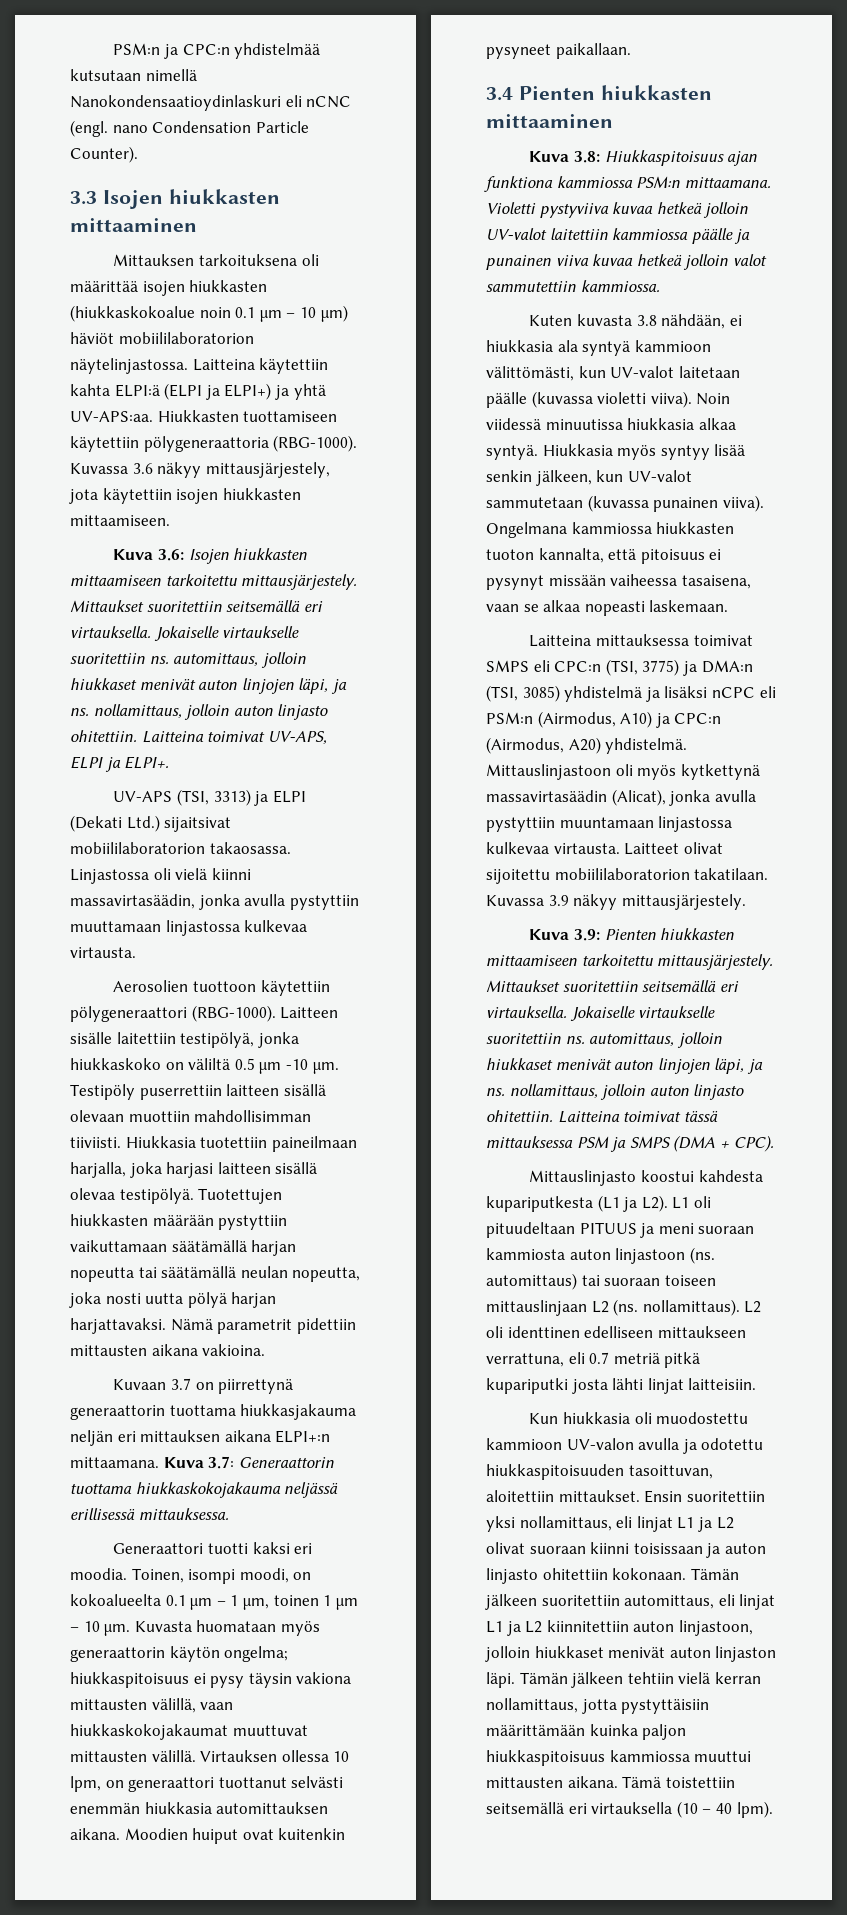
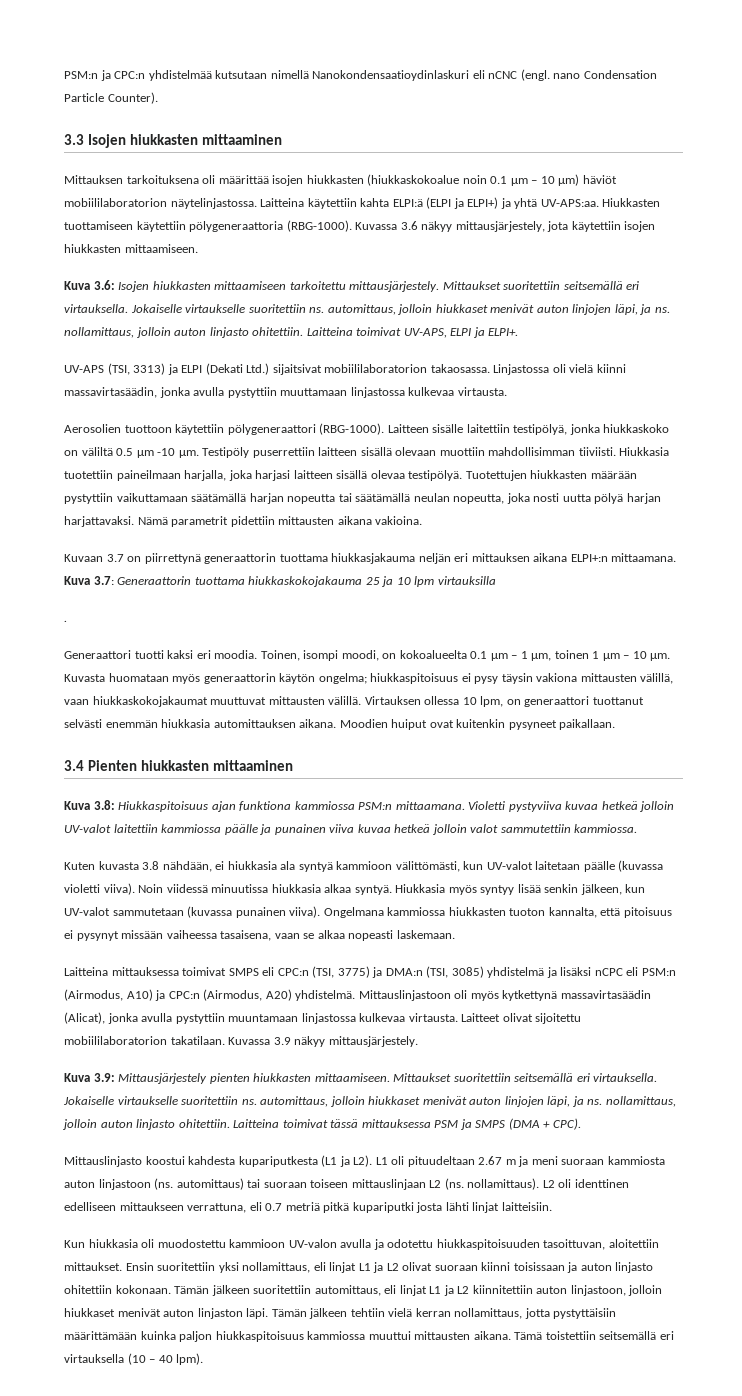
- Kuva 3.7: Generaattorin tuottama hiukkaskokojakauma neljässä erillisessä mittauksessa.
+ Kuva 3.7: Generaattorin tuottama hiukkaskokojakauma 25 ja 10 lpm virtauksilla
+ .
- Kuva 3.9: Pienten hiukkasten mittaamiseen tarkoitettu mittausjärjestely.
+ Kuva 3.9: Mittausjärjestely pienten hiukkasten mittaamiseen.
- Mittauslinjasto koostui kahdesta kupariputkesta (L1 ja L2). L1 oli pituudeltaan PITUUS ja meni suoraan kammiosta auton linjastoon (ns. automittaus) tai suoraan toiseen mittauslinjaan L2 (ns. nollamittaus).
+ Mittauslinjasto koostui kahdesta kupariputkesta (L1 ja L2). L1 oli pituudeltaan 2.67 m ja meni suoraan kammiosta auton linjastoon (ns. automittaus) tai suoraan toiseen mittauslinjaan L2 (ns. nollamittaus).

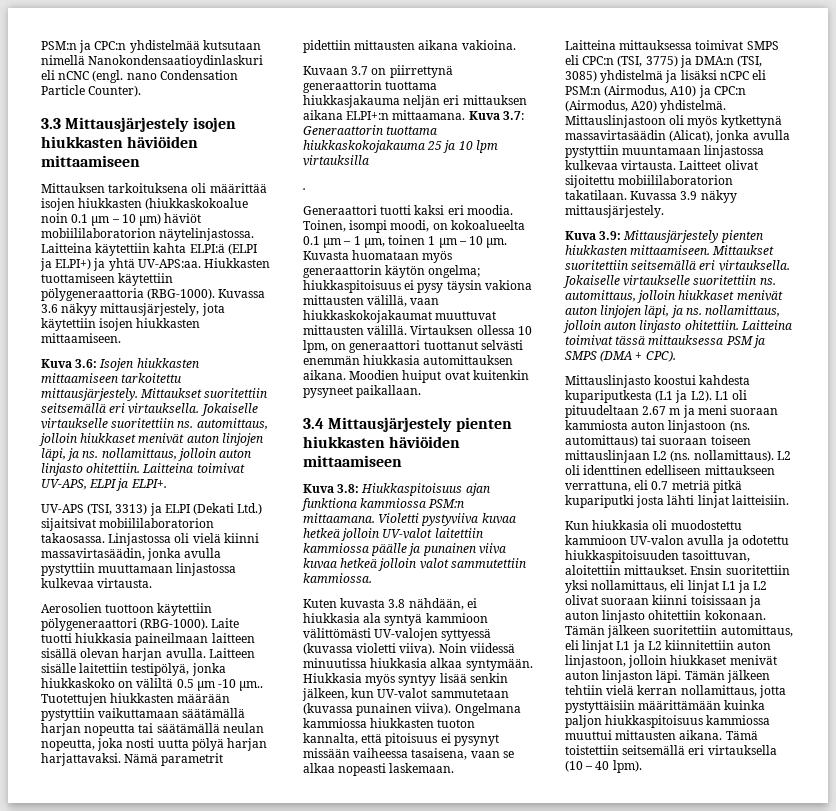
- 3.3 Isojen hiukkasten mittaaminen
+ 3.3 Mittausjärjestely isojen hiukkasten häviöiden mittaamiseen
+ Laite tuotti hiukkasia paineilmaan laitteen sisällä olevan harjan avulla.
- Laitteen sisälle laitettiin testipölyä, jonka hiukkaskoko on väliltä 0.5 µm -10 µm. Testipöly puserrettiin laitteen sisällä olevaan muottiin mahdollisimman tiiviisti. Hiukkasia tuotettiin paineilmaan harjalla, joka harjasi laitteen sisällä olevaa testipölyä.
+ Laitteen sisälle laitettiin testipölyä, jonka hiukkaskoko on väliltä 0.5 µm -10 µm..
- 3.4 Pienten hiukkasten mittaaminen
+ 3.4 Mittausjärjestely pienten hiukkasten häviöiden mittaamiseen
- Kuten kuvasta 3.8 nähdään, ei hiukkasia ala syntyä kammioon välittömästi, kun UV-valot laitetaan päälle (kuvassa violetti viiva).
+ Kuten kuvasta 3.8 nähdään, ei hiukkasia ala syntyä kammioon välittömästi UV-valojen syttyessä (kuvassa violetti viiva).
- Noin viidessä minuutissa hiukkasia alkaa syntyä.
+ Noin viidessä minuutissa hiukkasia alkaa syntymään.

